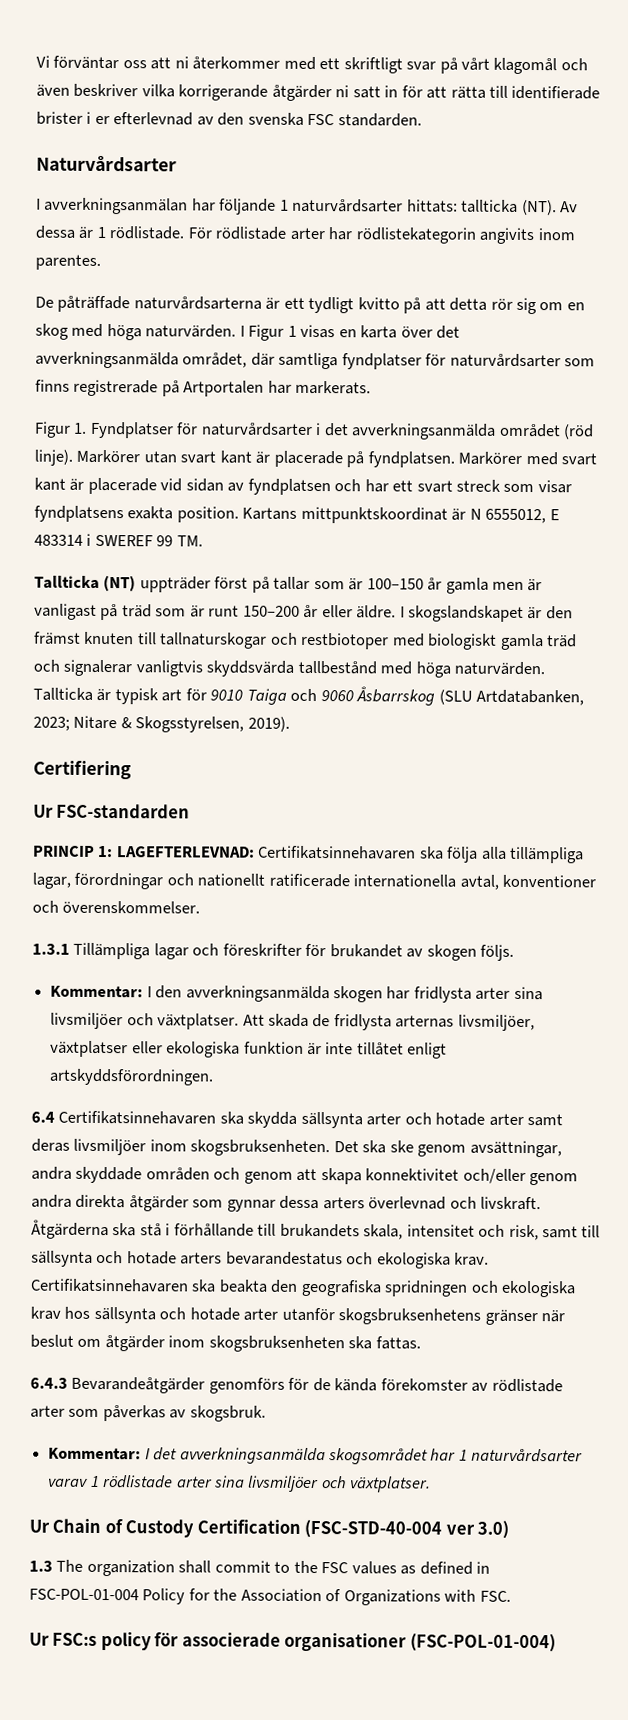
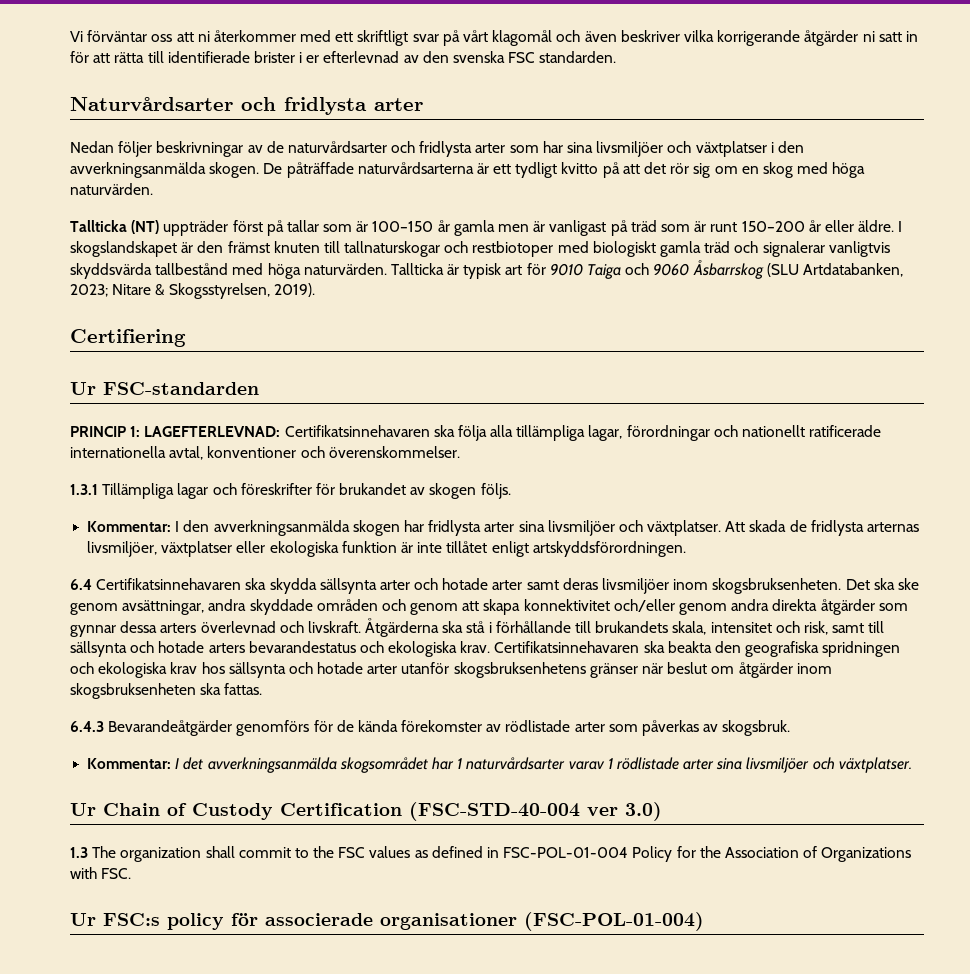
- Naturvårdsarter
- I avverkningsanmälan har följande 1 naturvårdsarter hittats: tallticka (NT). Av dessa är 1 rödlistade. För rödlistade arter har rödlistekategorin angivits inom parentes.
- De påträffade naturvårdsarterna är ett tydligt kvitto på att detta rör sig om en skog med höga naturvärden. I Figur 1 visas en karta över det avverkningsanmälda området, där samtliga fyndplatser för naturvårdsarter som finns registrerade på Artportalen har markerats.
- Figur 1. Fyndplatser för naturvårdsarter i det avverkningsanmälda området (röd linje). Markörer utan svart kant är placerade på fyndplatsen. Markörer med svart kant är placerade vid sidan av fyndplatsen och har ett svart streck som visar fyndplatsens exakta position. Kartans mittpunktskoordinat är N 6555012, E 483314 i SWEREF 99 TM.
+ Naturvårdsarter och fridlysta arter
+ Nedan följer beskrivningar av de naturvårdsarter och fridlysta arter som har sina livsmiljöer och växtplatser i den avverkningsanmälda skogen. De påträffade naturvårdsarterna är ett tydligt kvitto på att det rör sig om en skog med höga naturvärden.

